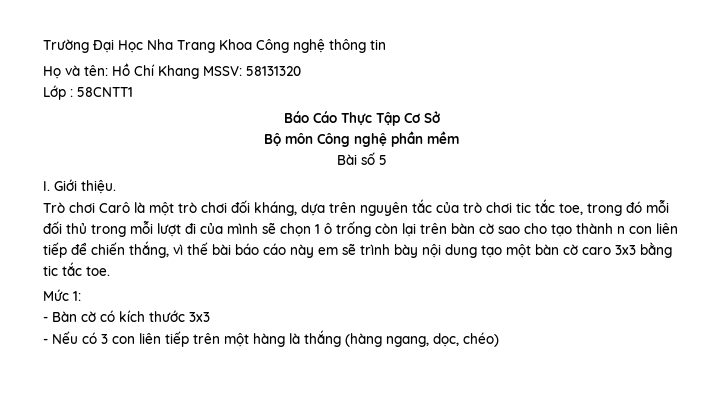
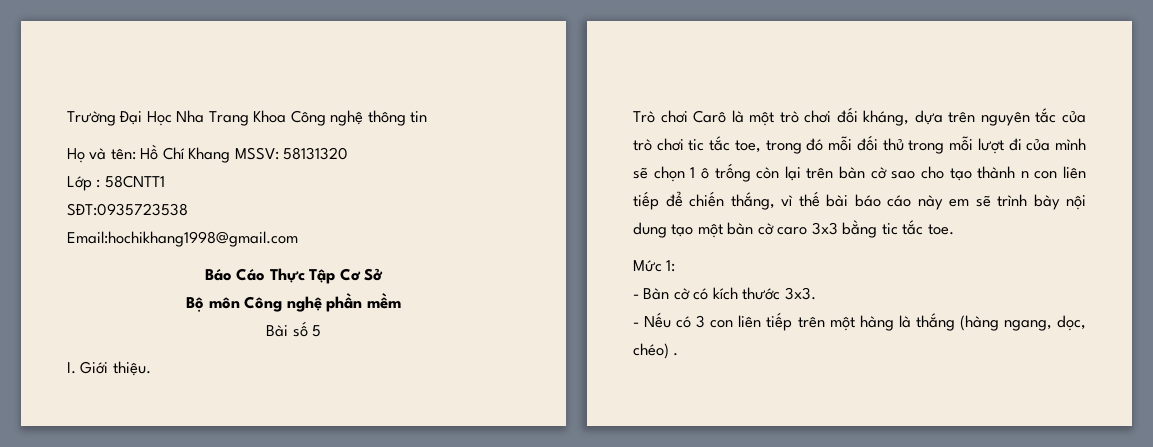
+ SĐT:0935723538
+ Email:hochikhang1998@gmail.com
- - Bàn cờ có kích thước 3x3
+ - Bàn cờ có kích thước 3x3.
- - Nếu có 3 con liên tiếp trên một hàng là thắng (hàng ngang, dọc, chéo)
+ - Nếu có 3 con liên tiếp trên một hàng là thắng (hàng ngang, dọc, chéo) .

